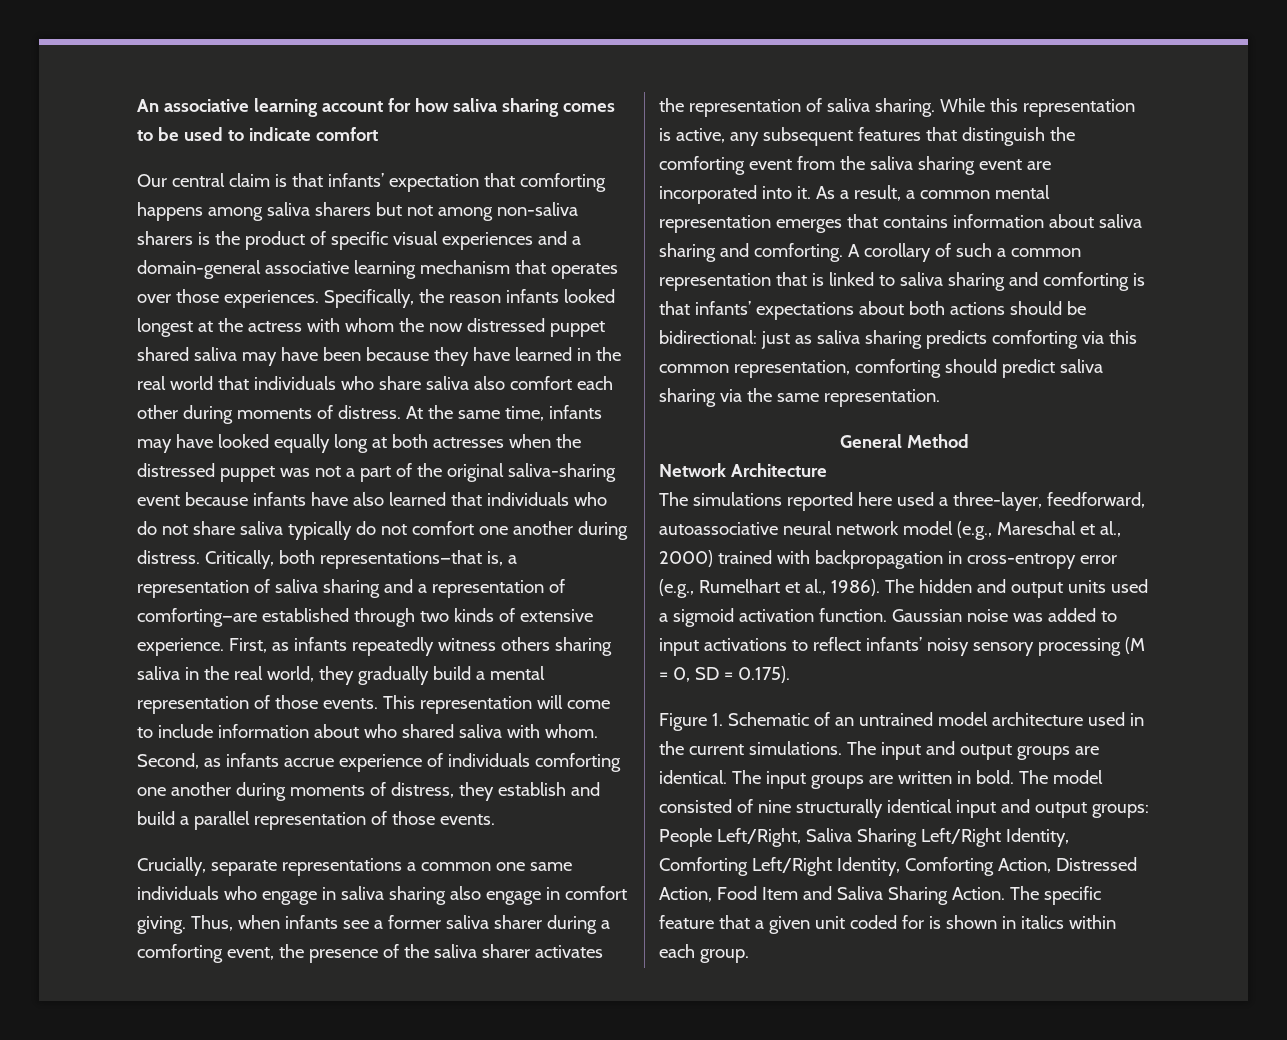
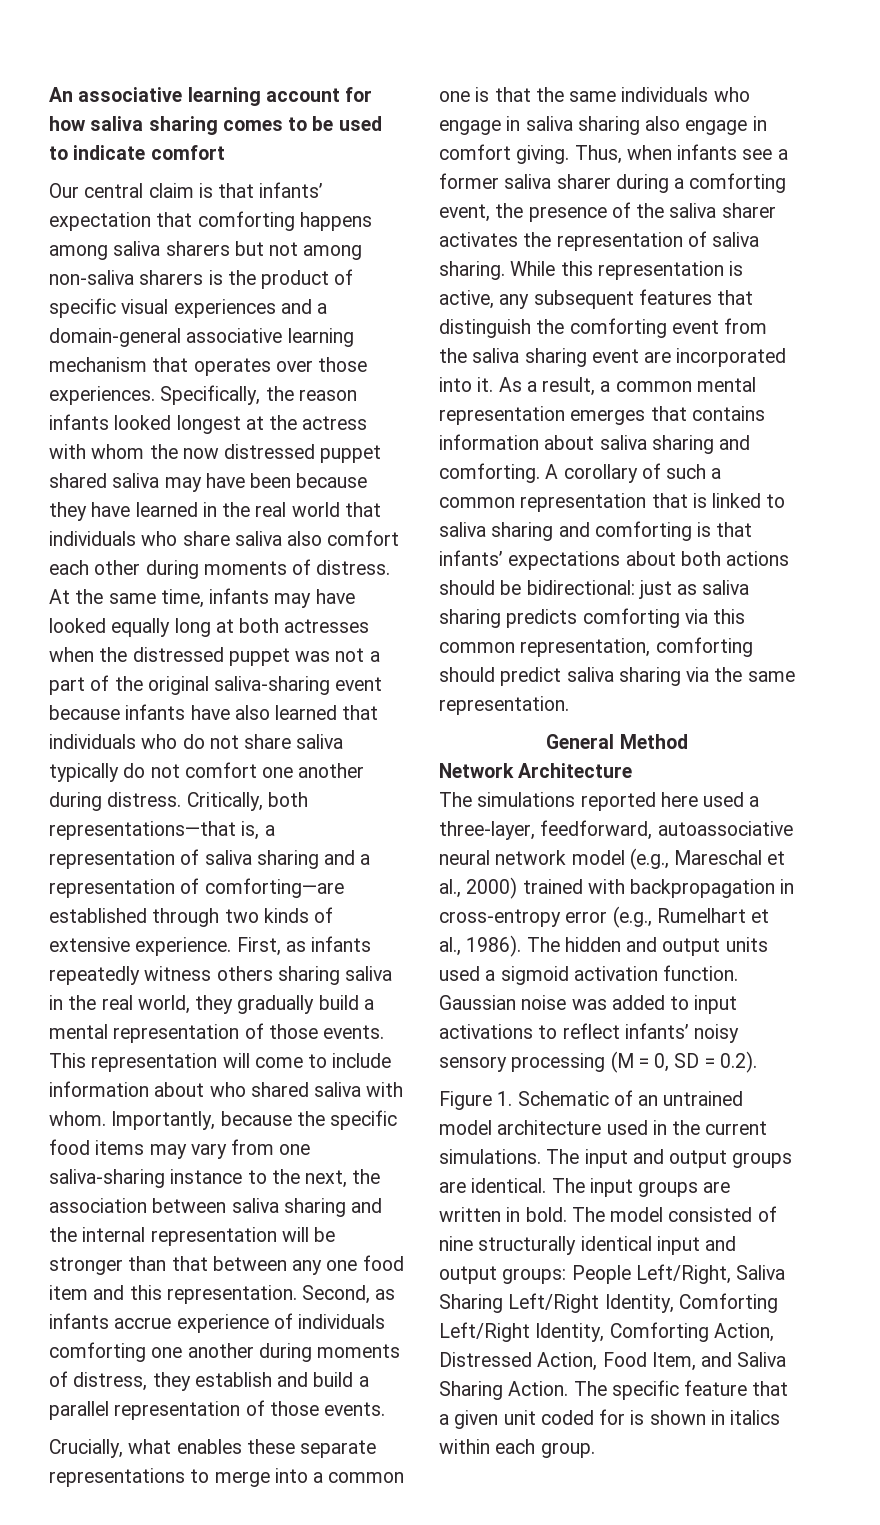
+ Importantly, because the specific food items may vary from one saliva-sharing instance to the next, the association between saliva sharing and the internal representation will be stronger than that between any one food item and this representation.
- Crucially, separate representations a common one same individuals who engage in saliva sharing also engage in comfort giving.
+ Crucially, what enables these separate representations to merge into a common one is that the same individuals who engage in saliva sharing also engage in comfort giving.
- Gaussian noise was added to input activations to reflect infants’ noisy sensory processing (M = 0, SD = 0.175).
+ Gaussian noise was added to input activations to reflect infants’ noisy sensory processing (M = 0, SD = 0.2).
- The model consisted of nine structurally identical input and output groups: People Left/Right, Saliva Sharing Left/Right Identity, Comforting Left/Right Identity, Comforting Action, Distressed Action, Food Item and Saliva Sharing Action.
+ The model consisted of nine structurally identical input and output groups: People Left/Right, Saliva Sharing Left/Right Identity, Comforting Left/Right Identity, Comforting Action, Distressed Action, Food Item, and Saliva Sharing Action.

